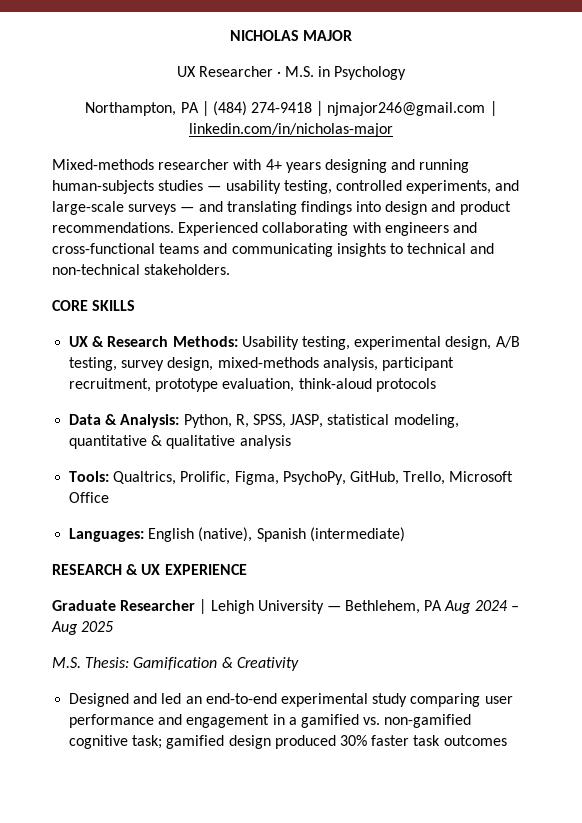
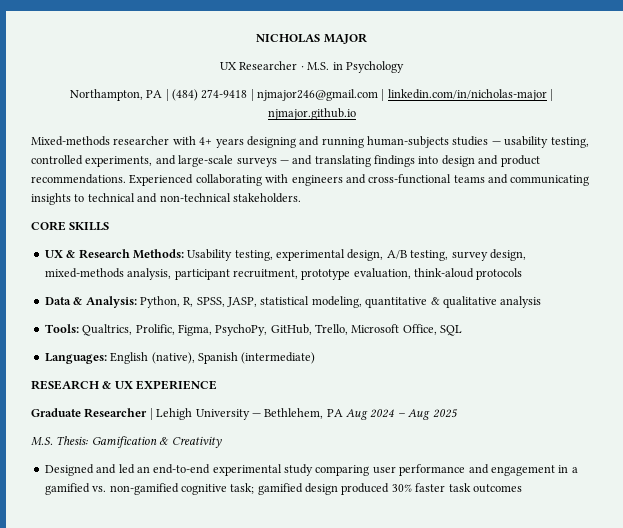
- Northampton, PA | (484) 274-9418 | njmajor246@gmail.com | linkedin.com/in/nicholas-major
+ Northampton, PA | (484) 274-9418 | njmajor246@gmail.com | linkedin.com/in/nicholas-major | njmajor.github.io
- Tools: Qualtrics, Prolific, Figma, PsychoPy, GitHub, Trello, Microsoft Office
+ Tools: Qualtrics, Prolific, Figma, PsychoPy, GitHub, Trello, Microsoft Office, SQL

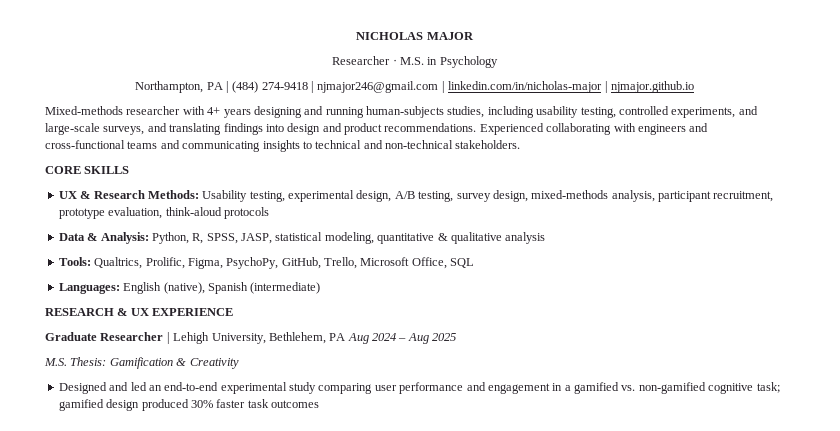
- UX Researcher · M.S. in Psychology
+ Researcher · M.S. in Psychology
- Mixed-methods researcher with 4+ years designing and running human-subjects studies — usability testing, controlled experiments, and large-scale surveys — and translating findings into design and product recommendations.
+ Mixed-methods researcher with 4+ years designing and running human-subjects studies, including usability testing, controlled experiments, and large-scale surveys, and translating findings into design and product recommendations.
- Graduate Researcher | Lehigh University — Bethlehem, PA Aug 2024 – Aug 2025
+ Graduate Researcher | Lehigh University, Bethlehem, PA Aug 2024 – Aug 2025

